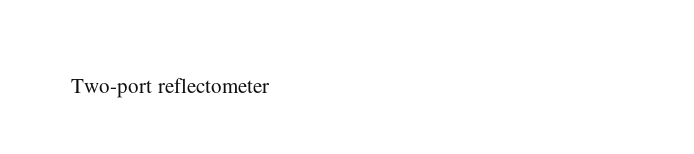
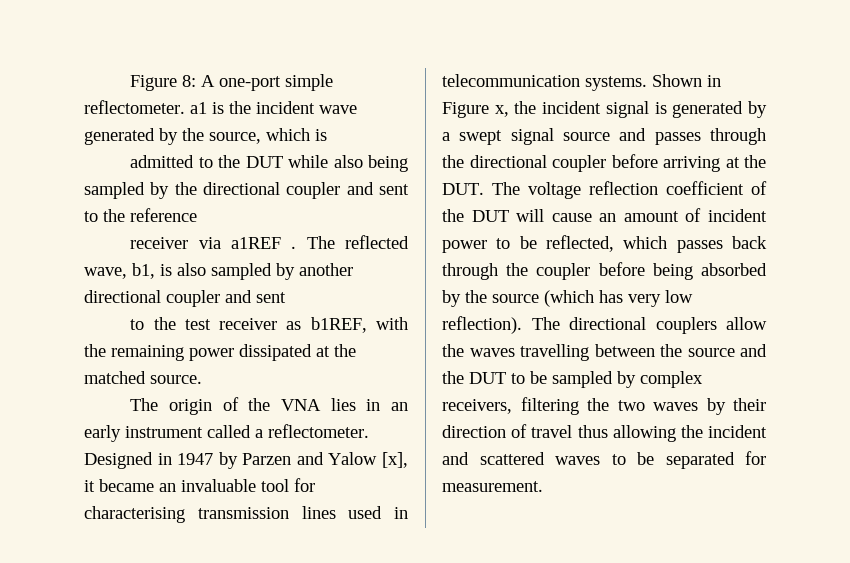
- Two-port reflectometer
+ Figure 8: A one-port simple reflectometer. a1 is the incident wave generated by the source, which is
+ admitted to the DUT while also being sampled by the directional coupler and sent to the reference
+ receiver via a1REF . The reflected wave, b1, is also sampled by another directional coupler and sent
+ to the test receiver as b1REF, with the remaining power dissipated at the matched source.
+ The origin of the VNA lies in an early instrument called a reflectometer. Designed in 1947 by Parzen and Yalow [x], it became an invaluable tool for characterising transmission lines used in telecommunication systems. Shown in Figure x, the incident signal is generated by a swept signal source and passes through the directional coupler before arriving at the DUT. The voltage reflection coefficient of the DUT will cause an amount of incident power to be reflected, which passes back through the coupler before being absorbed by the source (which has very low reflection). The directional couplers allow the waves travelling between the source and the DUT to be sampled by complex receivers, filtering the two waves by their direction of travel thus allowing the incident and scattered waves to be separated for measurement.

